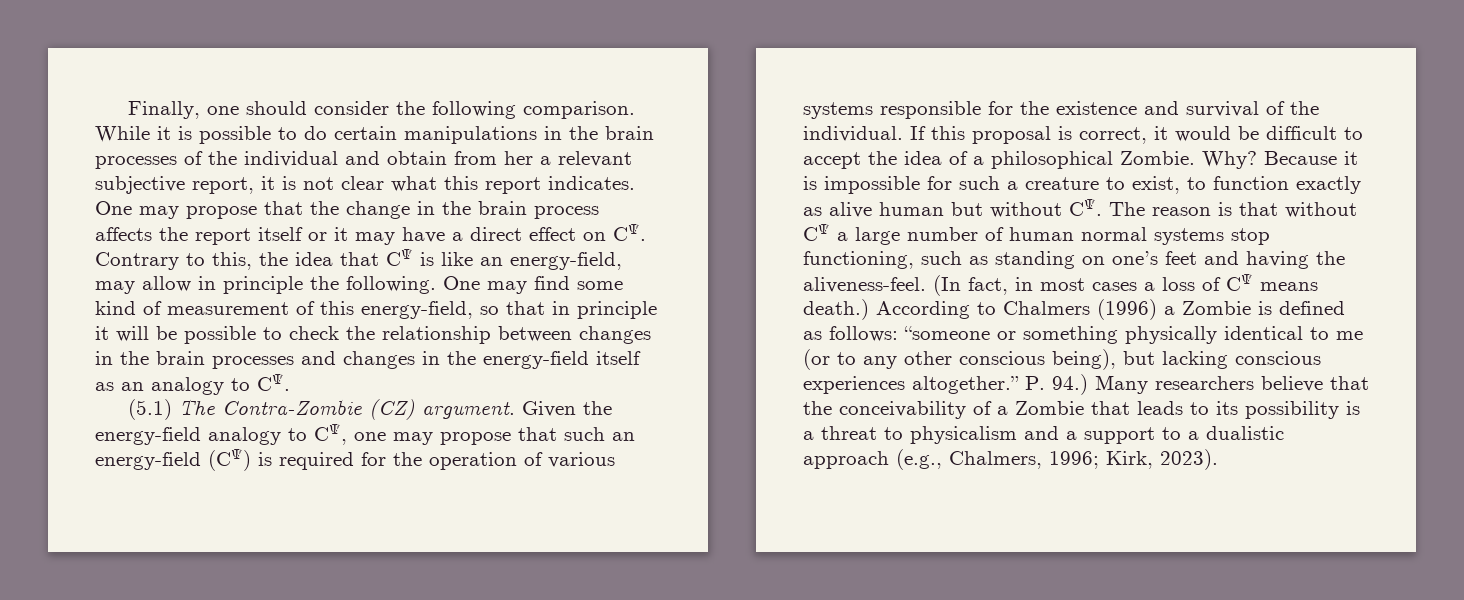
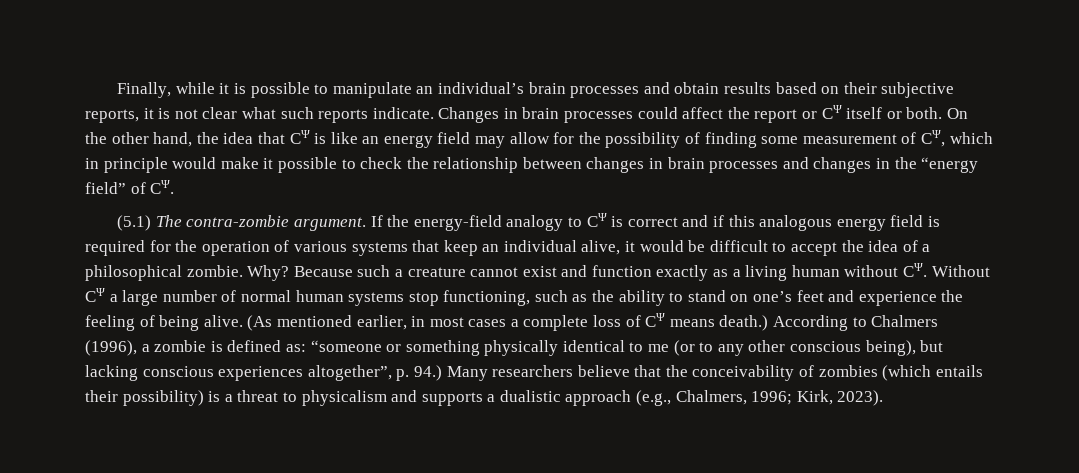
- Finally, one should consider the following comparison. While it is possible to do certain manipulations in the brain processes of the individual and obtain from her a relevant subjective report, it is not clear what this report indicates. One may propose that the change in the brain process affects the report itself or it may have a direct effect on CΨ. Contrary to this, the idea that CΨ is like an energy-field, may allow in principle the following. One may find some kind of measurement of this energy-field, so that in principle it will be possible to check the relationship between changes in the brain processes and changes in the energy-field itself as an analogy to CΨ.
- (5.1) The Contra-Zombie (CZ) argument. Given the energy-field analogy to CΨ, one may propose that such an energy-field (CΨ) is required for the operation of various systems responsible for the existence and survival of the individual. If this proposal is correct, it would be difficult to accept the idea of a philosophical Zombie.
+ Finally, while it is possible to manipulate an individual’s brain processes and obtain results based on their subjective reports, it is not clear what such reports indicate. Changes in brain processes could affect the report or CΨ itself or both. On the other hand, the idea that CΨ is like an energy field may allow for the possibility of finding some measurement of CΨ, which in principle would make it possible to check the relationship between changes in brain processes and changes in the “energy field” of CΨ.
+ (5.1) The contra-zombie argument. If the energy-field analogy to CΨ is correct and if this analogous energy field is required for the operation of various systems that keep an individual alive, it would be difficult to accept the idea of a philosophical zombie.
- Because it is impossible for such a creature to exist, to function exactly as alive human but without CΨ. The reason is that without CΨ a large number of human normal systems stop functioning, such as standing on one’s feet and having the aliveness-feel. (In fact, in most cases a loss of CΨ means death.)
+ Because such a creature cannot exist and function exactly as a living human without CΨ. Without CΨ a large number of normal human systems stop functioning, such as the ability to stand on one’s feet and experience the feeling of being alive. (As mentioned earlier, in most cases a complete loss of CΨ means death.)
- According to Chalmers (1996) a Zombie is defined as follows: “someone or something physically identical to me (or to any other conscious being), but lacking conscious experiences altogether.” P. 94.) Many researchers believe that the conceivability of a Zombie that leads to its possibility is a threat to physicalism and a support to a dualistic approach (e.g., Chalmers, 1996; Kirk, 2023).
+ According to Chalmers (1996), a zombie is defined as: “someone or something physically identical to me (or to any other conscious being), but lacking conscious experiences altogether”, p. 94.) Many researchers believe that the conceivability of zombies (which entails their possibility) is a threat to physicalism and supports a dualistic approach (e.g., Chalmers, 1996; Kirk, 2023).

